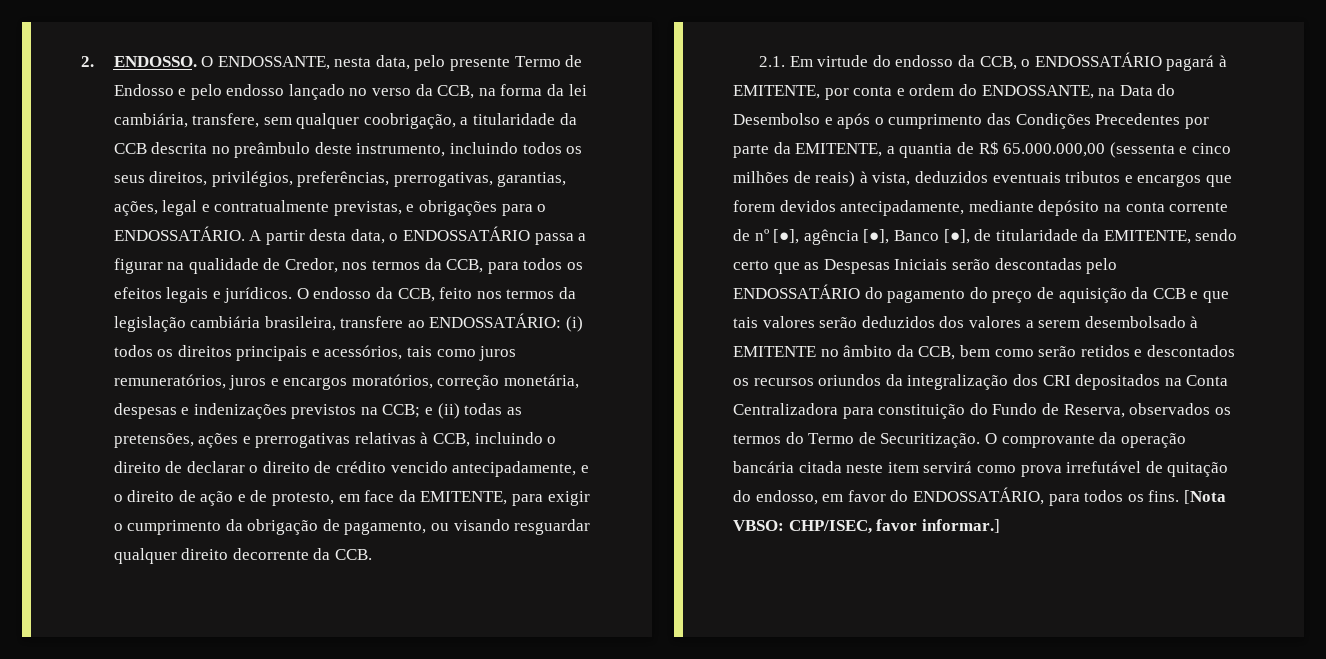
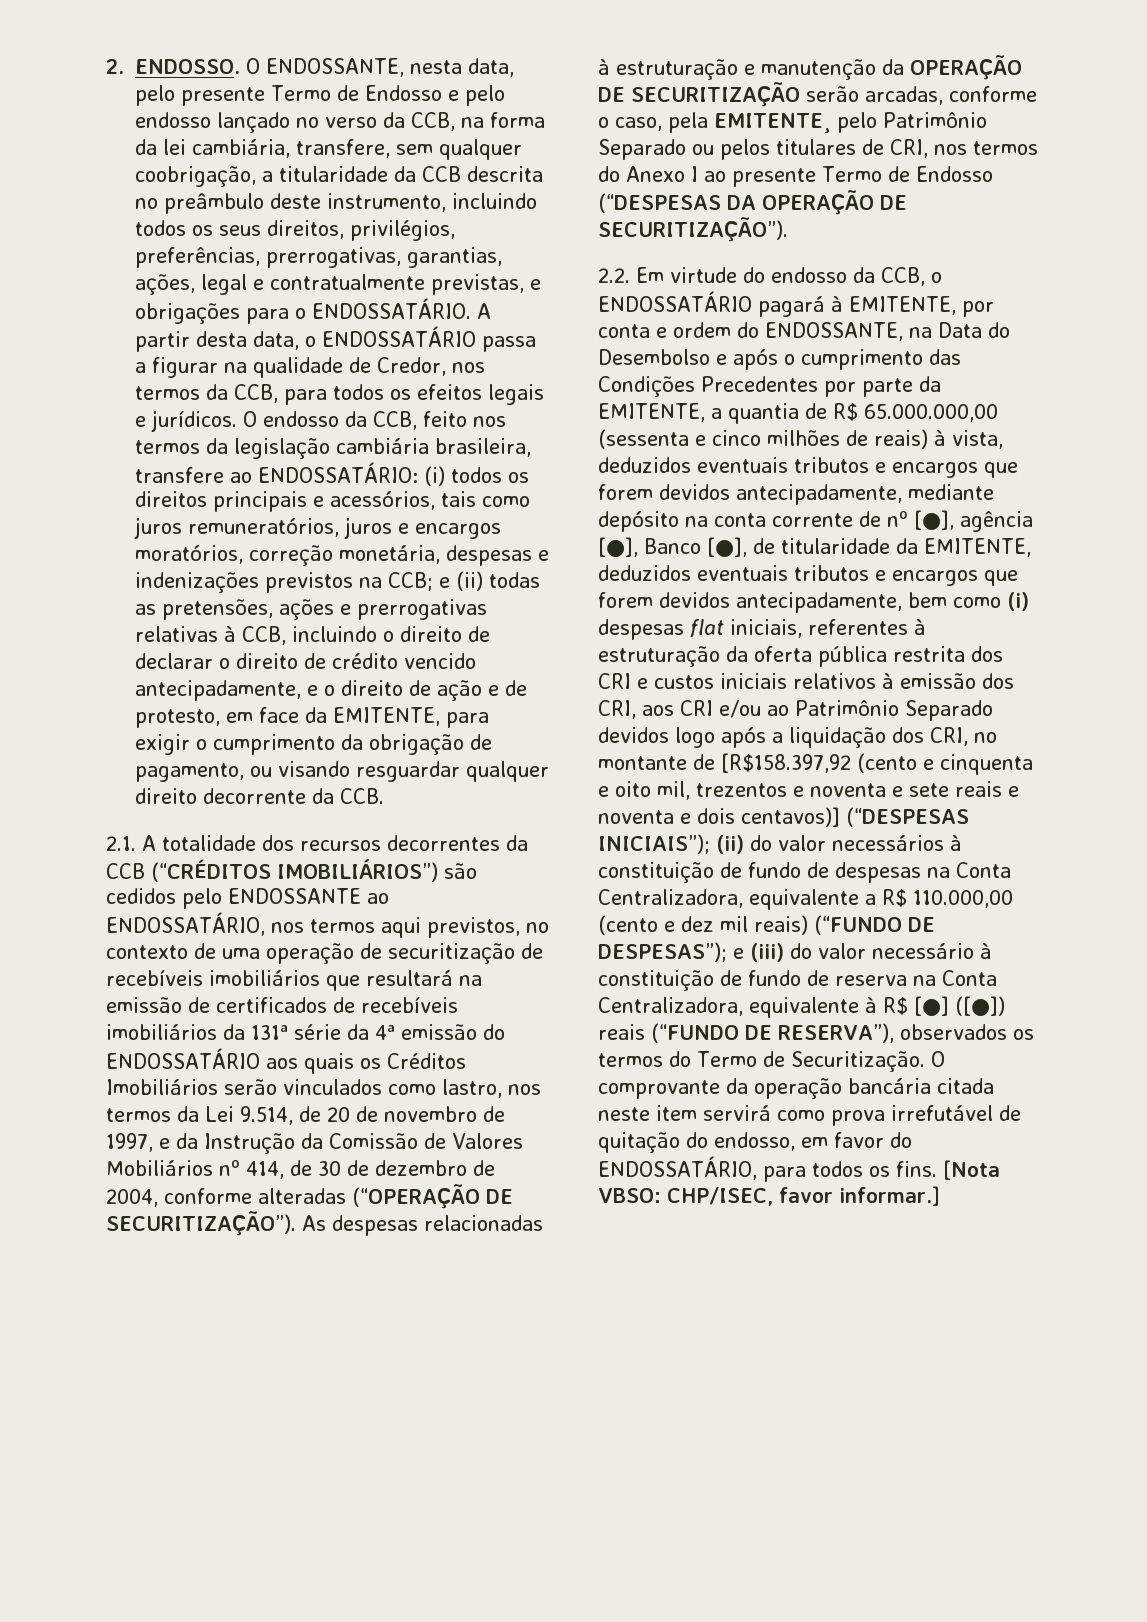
- 2.1. Em virtude do endosso da CCB, o ENDOSSATÁRIO pagará à EMITENTE, por conta e ordem do ENDOSSANTE, na Data do Desembolso e após o cumprimento das Condições Precedentes por parte da EMITENTE, a quantia de R$ 65.000.000,00 (sessenta e cinco milhões de reais) à vista, deduzidos eventuais tributos e encargos que forem devidos antecipadamente, mediante depósito na conta corrente de nº [●], agência [●], Banco [●], de titularidade da EMITENTE, sendo certo que as Despesas Iniciais serão descontadas pelo ENDOSSATÁRIO do pagamento do preço de aquisição da CCB e que tais valores serão deduzidos dos valores a serem desembolsado à EMITENTE no âmbito da CCB, bem como serão retidos e descontados os recursos oriundos da integralização dos CRI depositados na Conta Centralizadora para constituição do Fundo de Reserva, observados os termos do Termo de Securitização.
+ 2.1. A totalidade dos recursos decorrentes da CCB (“CRÉDITOS IMOBILIÁRIOS”) são cedidos pelo ENDOSSANTE ao ENDOSSATÁRIO, nos termos aqui previstos, no contexto de uma operação de securitização de recebíveis imobiliários que resultará na emissão de certificados de recebíveis imobiliários da 131ª série da 4ª emissão do ENDOSSATÁRIO aos quais os Créditos Imobiliários serão vinculados como lastro, nos termos da Lei 9.514, de 20 de novembro de 1997, e da Instrução da Comissão de Valores Mobiliários nº 414, de 30 de dezembro de 2004, conforme alteradas (“OPERAÇÃO DE SECURITIZAÇÃO”). As despesas relacionadas à estruturação e manutenção da OPERAÇÃO DE SECURITIZAÇÃO serão arcadas, conforme o caso, pela EMITENTE¸ pelo Patrimônio Separado ou pelos titulares de CRI, nos termos do Anexo I ao presente Termo de Endosso (“DESPESAS DA OPERAÇÃO DE SECURITIZAÇÃO”).
+ 2.2. Em virtude do endosso da CCB, o ENDOSSATÁRIO pagará à EMITENTE, por conta e ordem do ENDOSSANTE, na Data do Desembolso e após o cumprimento das Condições Precedentes por parte da EMITENTE, a quantia de R$ 65.000.000,00 (sessenta e cinco milhões de reais) à vista, deduzidos eventuais tributos e encargos que forem devidos antecipadamente, mediante depósito na conta corrente de nº [●], agência [●], Banco [●], de titularidade da EMITENTE, deduzidos eventuais tributos e encargos que forem devidos antecipadamente, bem como (i) despesas flat iniciais, referentes à estruturação da oferta pública restrita dos CRI e custos iniciais relativos à emissão dos CRI, aos CRI e/ou ao Patrimônio Separado devidos logo após a liquidação dos CRI, no montante de [R$158.397,92 (cento e cinquenta e oito mil, trezentos e noventa e sete reais e noventa e dois centavos)] (“DESPESAS INICIAIS”); (ii) do valor necessários à constituição de fundo de despesas na Conta Centralizadora, equivalente a R$ 110.000,00 (cento e dez mil reais) (“FUNDO DE DESPESAS”); e (iii) do valor necessário à constituição de fundo de reserva na Conta Centralizadora, equivalente à R$ [●] ([●]) reais (“FUNDO DE RESERVA”), observados os termos do Termo de Securitização.

